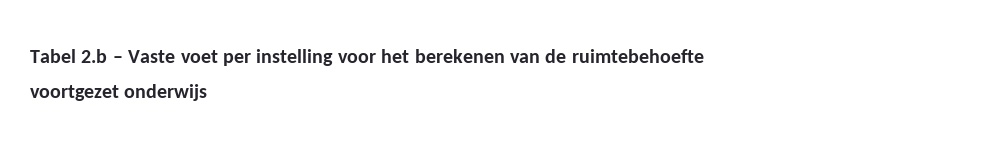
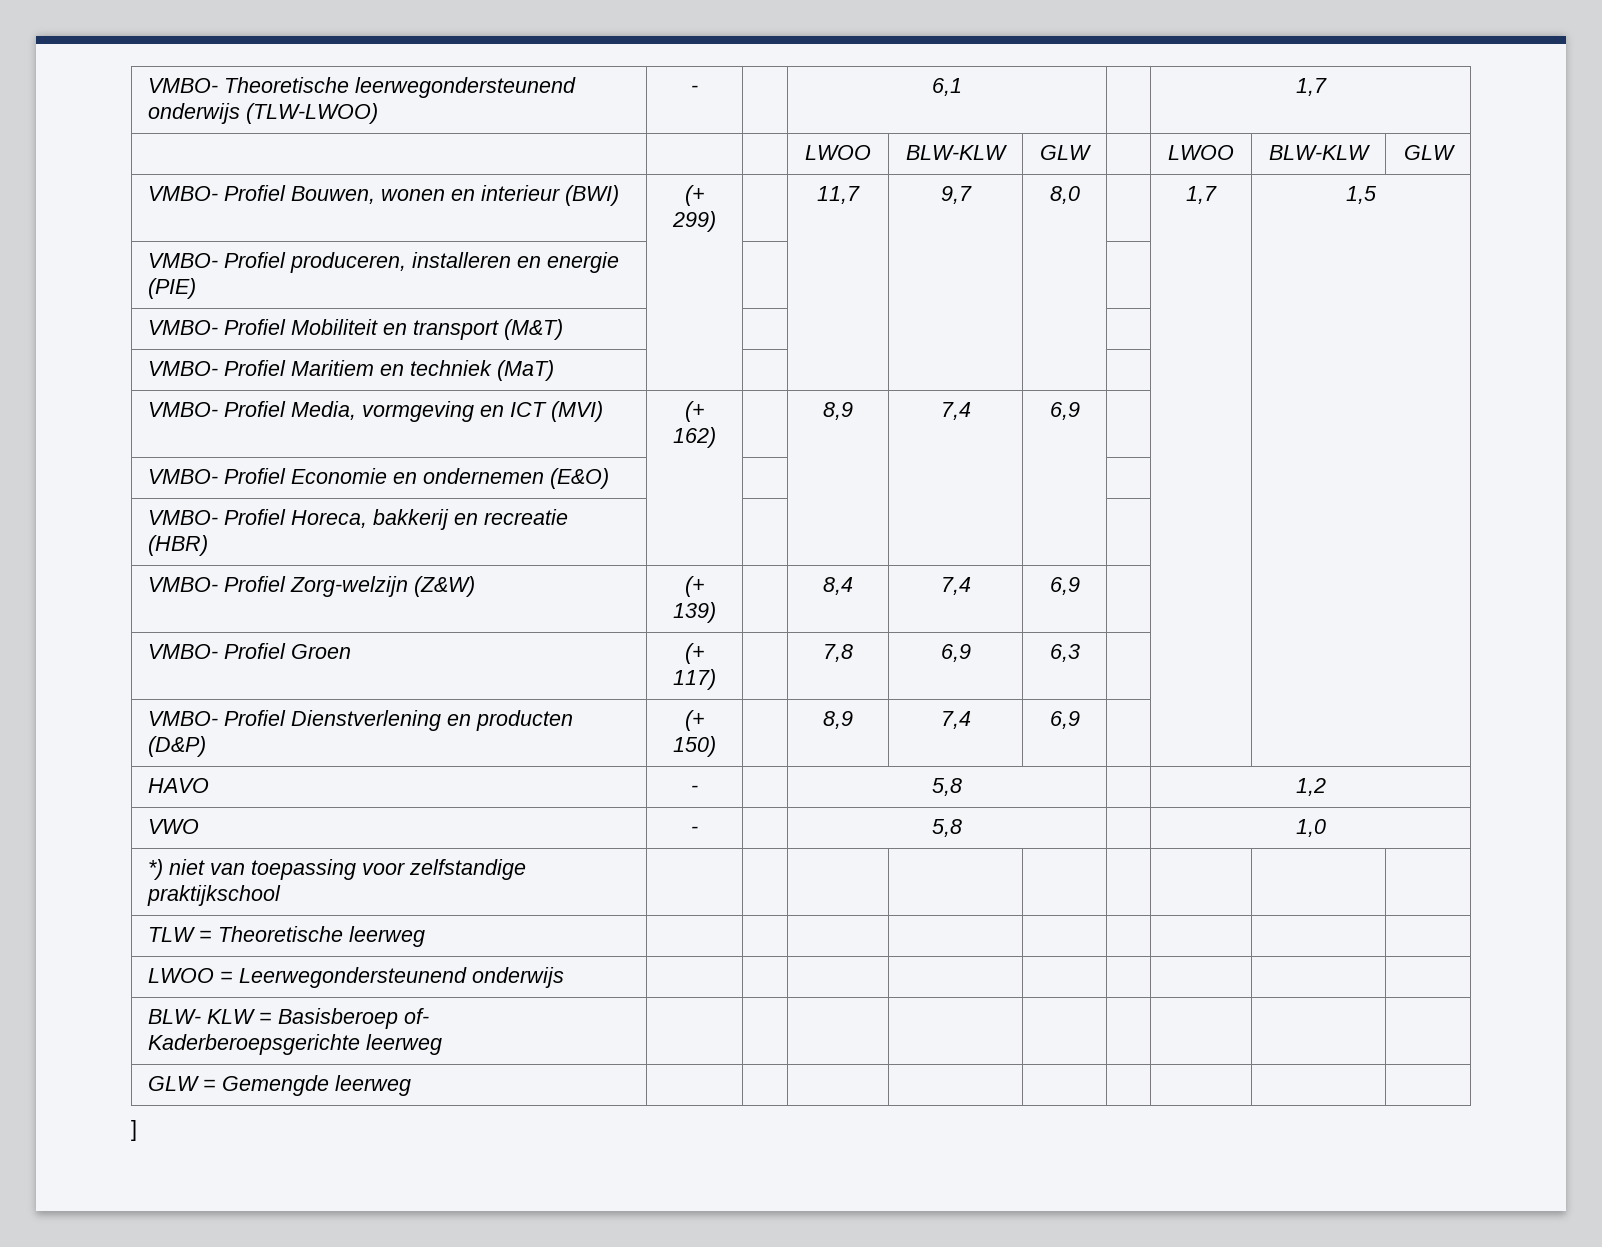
- Tabel 2.b – Vaste voet per instelling voor het berekenen van de ruimtebehoefte
- voortgezet onderwijs
+ VMBO- Theoretische leerwegondersteunend onderwijs (TLW-LWOO) | - | | 6,1 | | 1,7
+ | | | LWOO | BLW-KLW | GLW | | LWOO | BLW-KLW | GLW
+ VMBO- Profiel Bouwen, wonen en interieur (BWI) | (+ 299) | | 11,7 | 9,7 | 8,0 | | 1,7 | 1,5
+ VMBO- Profiel produceren, installeren en energie (PIE) | | | | | | | |
+ VMBO- Profiel Mobiliteit en transport (M&T) | | | | | | | |
+ VMBO- Profiel Maritiem en techniek (MaT) | | | | | | | |
+ VMBO- Profiel Media, vormgeving en ICT (MVI) | (+ 162) | | 8,9 | 7,4 | 6,9 | | |
+ VMBO- Profiel Economie en ondernemen (E&O) | | | | | | | |
+ VMBO- Profiel Horeca, bakkerij en recreatie (HBR) | | | | | | | |
+ VMBO- Profiel Zorg-welzijn (Z&W) | (+ 139) | | 8,4 | 7,4 | 6,9 | | |
+ VMBO- Profiel Groen | (+ 117) | | 7,8 | 6,9 | 6,3 | | |
+ VMBO- Profiel Dienstverlening en producten (D&P) | (+ 150) | | 8,9 | 7,4 | 6,9 | | |
+ HAVO | - | | 5,8 | | 1,2
+ VWO | - | | 5,8 | | 1,0
+ *) niet van toepassing voor zelfstandige praktijkschool | | | | | | | | |
+ TLW = Theoretische leerweg | | | | | | | | |
+ LWOO = Leerwegondersteunend onderwijs | | | | | | | | |
+ BLW- KLW = Basisberoep of- Kaderberoepsgerichte leerweg | | | | | | | | |
+ GLW = Gemengde leerweg | | | | | | | | |
+ ]

